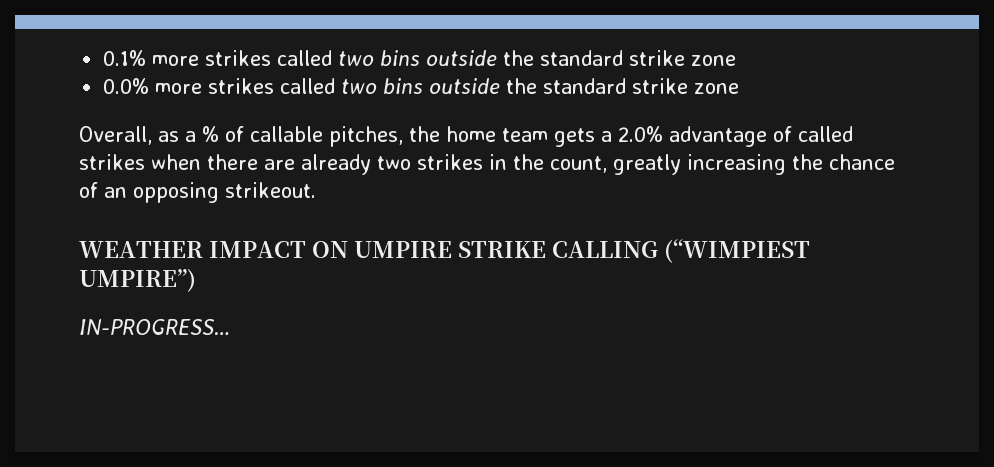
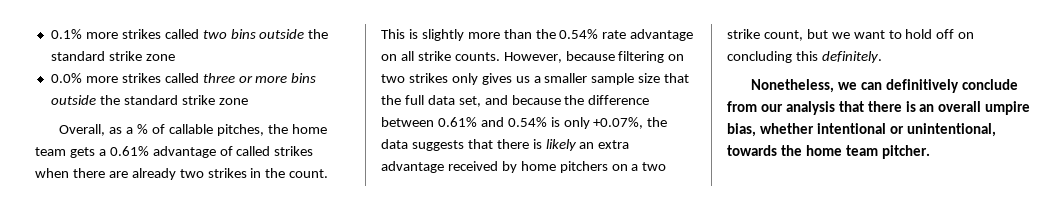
- 0.0% more strikes called two bins outside the standard strike zone
+ 0.0% more strikes called three or more bins outside the standard strike zone
- Overall, as a % of callable pitches, the home team gets a 2.0% advantage of called strikes when there are already two strikes in the count, greatly increasing the chance of an opposing strikeout.
- WEATHER IMPACT ON UMPIRE STRIKE CALLING (“WIMPIEST UMPIRE”)
- IN-PROGRESS…
+ Overall, as a % of callable pitches, the home team gets a 0.61% advantage of called strikes when there are already two strikes in the count. This is slightly more than the 0.54% rate advantage on all strike counts. However, because filtering on two strikes only gives us a smaller sample size that the full data set, and because the difference between 0.61% and 0.54% is only +0.07%, the data suggests that there is likely an extra advantage received by home pitchers on a two strike count, but we want to hold off on concluding this definitely.
+ Nonetheless, we can definitively conclude from our analysis that there is an overall umpire bias, whether intentional or unintentional, towards the home team pitcher.

